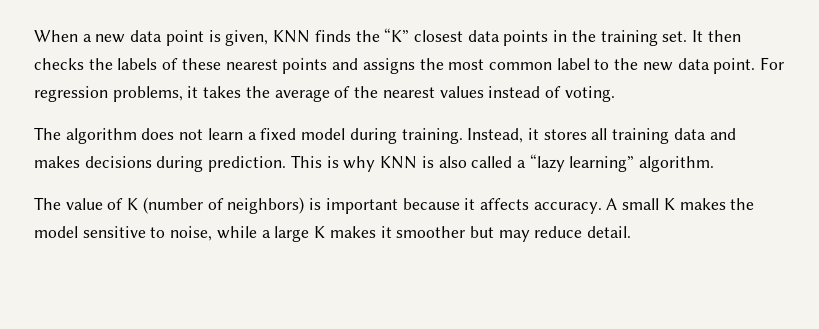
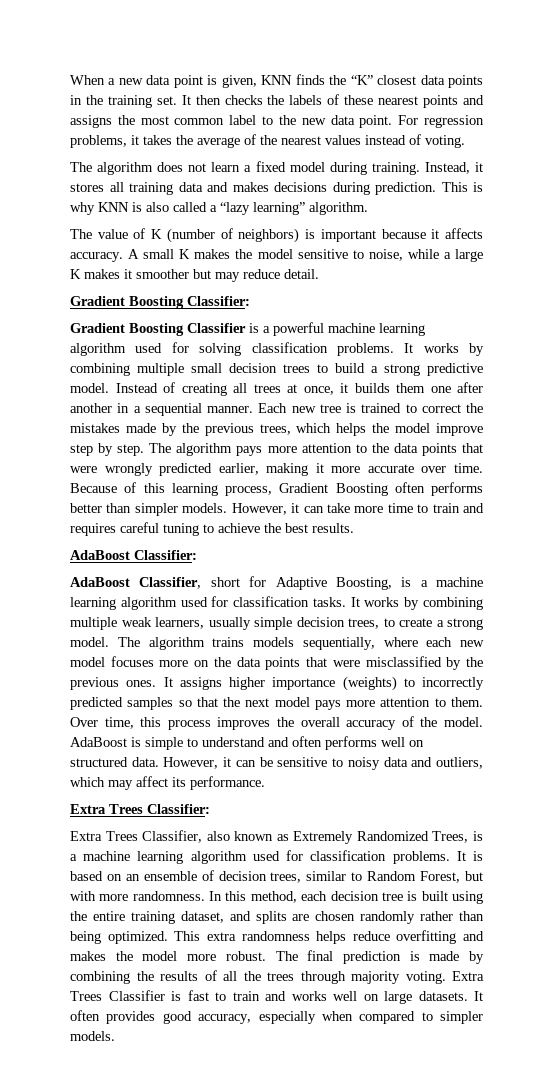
+ Gradient Boosting Classifier:
+ Gradient Boosting Classifier is a powerful machine learning algorithm used for solving classification problems. It works by combining multiple small decision trees to build a strong predictive model. Instead of creating all trees at once, it builds them one after another in a sequential manner. Each new tree is trained to correct the mistakes made by the previous trees, which helps the model improve step by step. The algorithm pays more attention to the data points that were wrongly predicted earlier, making it more accurate over time. Because of this learning process, Gradient Boosting often performs better than simpler models. However, it can take more time to train and requires careful tuning to achieve the best results.
+ AdaBoost Classifier:
+ AdaBoost Classifier, short for Adaptive Boosting, is a machine learning algorithm used for classification tasks. It works by combining multiple weak learners, usually simple decision trees, to create a strong model. The algorithm trains models sequentially, where each new model focuses more on the data points that were misclassified by the previous ones. It assigns higher importance (weights) to incorrectly predicted samples so that the next model pays more attention to them. Over time, this process improves the overall accuracy of the model. AdaBoost is simple to understand and often performs well on structured data. However, it can be sensitive to noisy data and outliers, which may affect its performance.
+ Extra Trees Classifier:
+ Extra Trees Classifier, also known as Extremely Randomized Trees, is a machine learning algorithm used for classification problems. It is based on an ensemble of decision trees, similar to Random Forest, but with more randomness. In this method, each decision tree is built using the entire training dataset, and splits are chosen randomly rather than being optimized. This extra randomness helps reduce overfitting and makes the model more robust. The final prediction is made by combining the results of all the trees through majority voting. Extra Trees Classifier is fast to train and works well on large datasets. It often provides good accuracy, especially when compared to simpler models.

